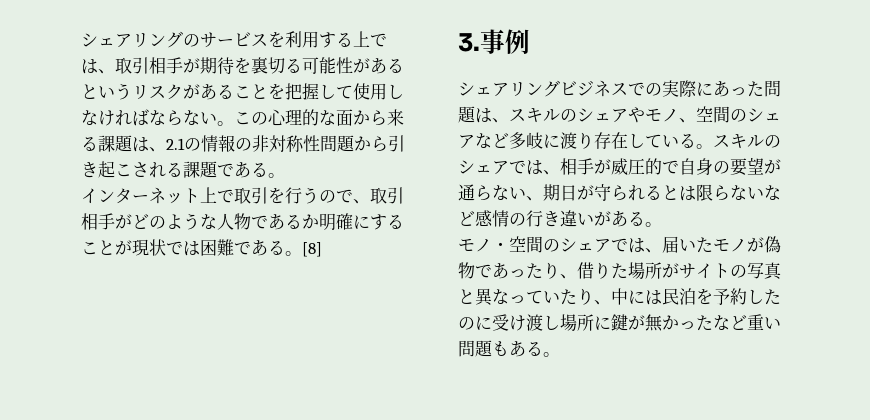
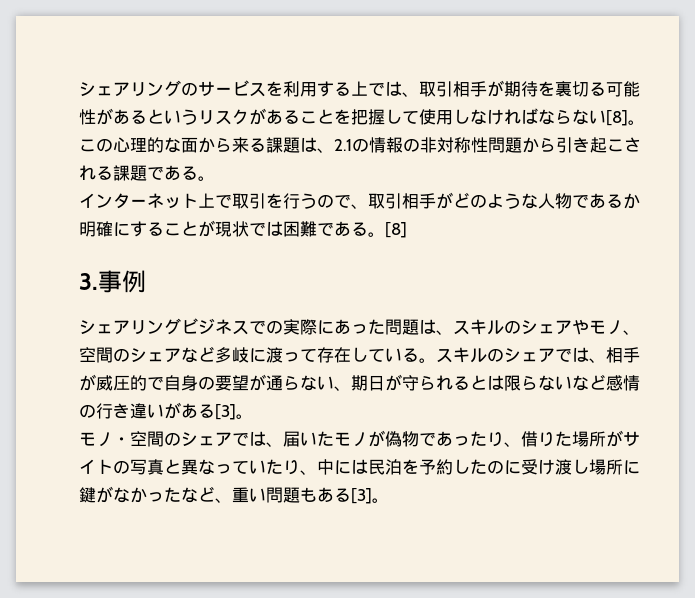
- シェアリングのサービスを利用する上では、取引相手が期待を裏切る可能性があるというリスクがあることを把握して使用しなければならない。
+ シェアリングのサービスを利用する上では、取引相手が期待を裏切る可能性があるというリスクがあることを把握して使用しなければならない[8]。
- シェアリングビジネスでの実際にあった問題は、スキルのシェアやモノ、空間のシェアなど多岐に渡り存在している。
+ シェアリングビジネスでの実際にあった問題は、スキルのシェアやモノ、空間のシェアなど多岐に渡って存在している。
- スキルのシェアでは、相手が威圧的で自身の要望が通らない、期日が守られるとは限らないなど感情の行き違いがある。
+ スキルのシェアでは、相手が威圧的で自身の要望が通らない、期日が守られるとは限らないなど感情の行き違いがある[3]。
- モノ・空間のシェアでは、届いたモノが偽物であったり、借りた場所がサイトの写真と異なっていたり、中には民泊を予約したのに受け渡し場所に鍵が無かったなど重い問題もある。
+ モノ・空間のシェアでは、届いたモノが偽物であったり、借りた場所がサイトの写真と異なっていたり、中には民泊を予約したのに受け渡し場所に鍵がなかったなど、重い問題もある[3]。

